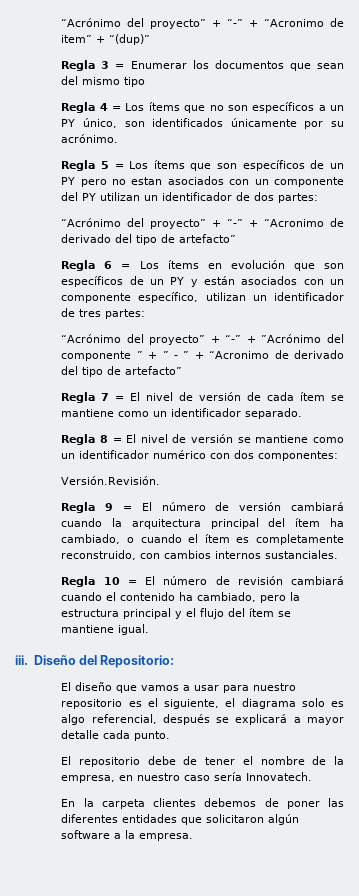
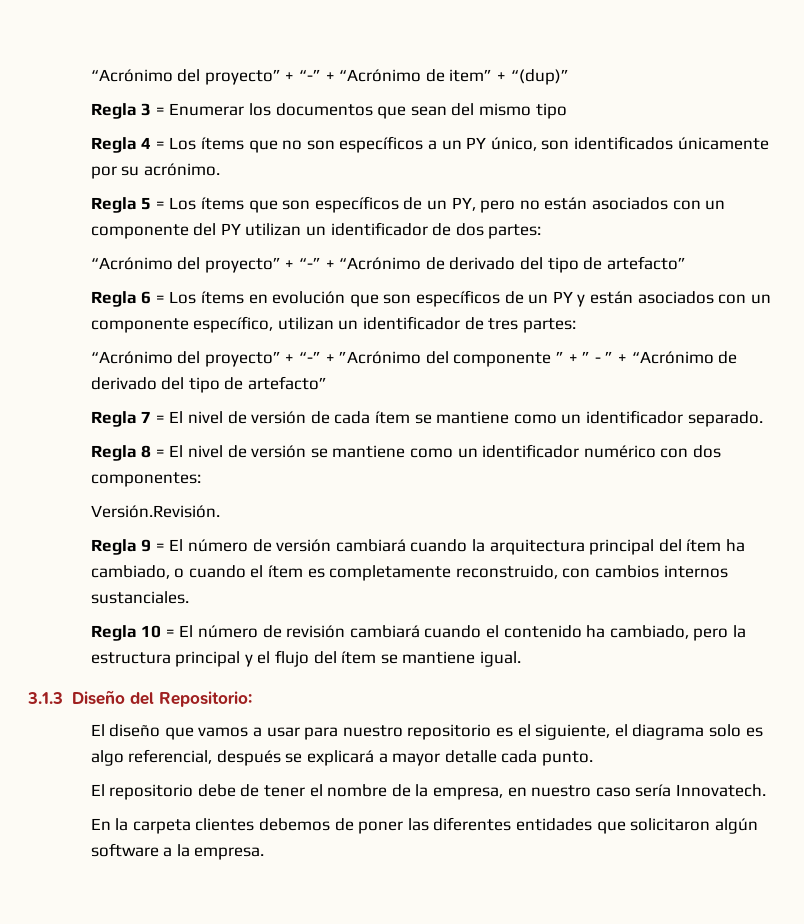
- “Acrónimo del proyecto” + “-” + “Acronimo de item” + “(dup)”
+ “Acrónimo del proyecto” + “-” + “Acrónimo de item” + “(dup)”
- Regla 5 = Los ítems que son específicos de un PY pero no estan asociados con un componente del PY utilizan un identificador de dos partes:
+ Regla 5 = Los ítems que son específicos de un PY, pero no están asociados con un componente del PY utilizan un identificador de dos partes:
- “Acrónimo del proyecto” + “-” + “Acronimo de derivado del tipo de artefacto”
+ “Acrónimo del proyecto” + “-” + “Acrónimo de derivado del tipo de artefacto”
- “Acrónimo del proyecto” + “-” + ”Acrónimo del componente ” + ” - ” + “Acronimo de derivado del tipo de artefacto”
+ “Acrónimo del proyecto” + “-” + ”Acrónimo del componente ” + ” - ” + “Acrónimo de derivado del tipo de artefacto”
- iii. Diseño del Repositorio:
+ 3.1.3 Diseño del Repositorio:

